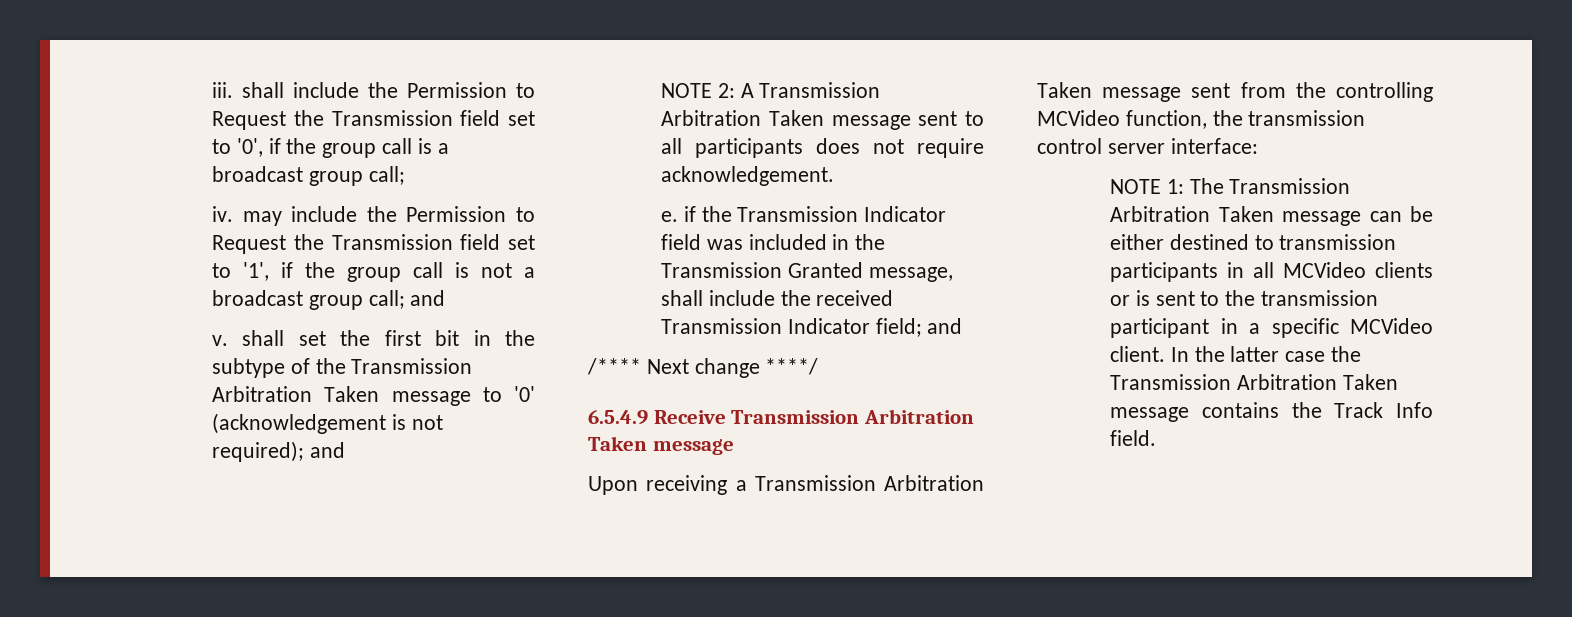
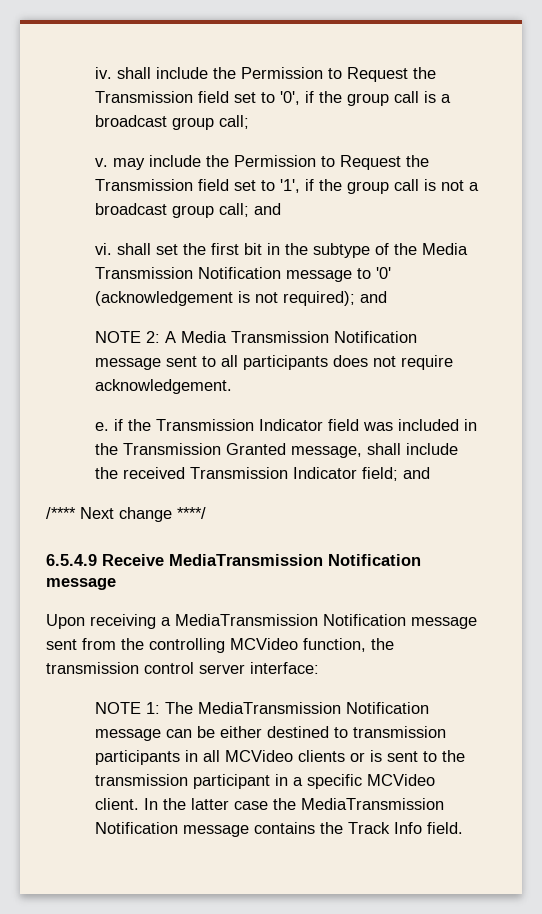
- iii. shall include the Permission to Request the Transmission field set to '0', if the group call is a broadcast group call;
+ iv. shall include the Permission to Request the Transmission field set to '0', if the group call is a broadcast group call;
- iv. may include the Permission to Request the Transmission field set to '1', if the group call is not a broadcast group call; and
+ v. may include the Permission to Request the Transmission field set to '1', if the group call is not a broadcast group call; and
- v. shall set the first bit in the subtype of the Transmission Arbitration Taken message to '0' (acknowledgement is not required); and
+ vi. shall set the first bit in the subtype of the Media Transmission Notification message to '0' (acknowledgement is not required); and
- NOTE 2: A Transmission Arbitration Taken message sent to all participants does not require acknowledgement.
+ NOTE 2: A Media Transmission Notification message sent to all participants does not require acknowledgement.
- 6.5.4.9 Receive Transmission Arbitration Taken message
+ 6.5.4.9 Receive MediaTransmission Notification message
- Upon receiving a Transmission Arbitration Taken message sent from the controlling MCVideo function, the transmission control server interface:
+ Upon receiving a MediaTransmission Notification message sent from the controlling MCVideo function, the transmission control server interface:
- NOTE 1: The Transmission Arbitration Taken message can be either destined to transmission participants in all MCVideo clients or is sent to the transmission participant in a specific MCVideo client.
+ NOTE 1: The MediaTransmission Notification message can be either destined to transmission participants in all MCVideo clients or is sent to the transmission participant in a specific MCVideo client.
- In the latter case the Transmission Arbitration Taken message contains the Track Info field.
+ In the latter case the MediaTransmission Notification message contains the Track Info field.

